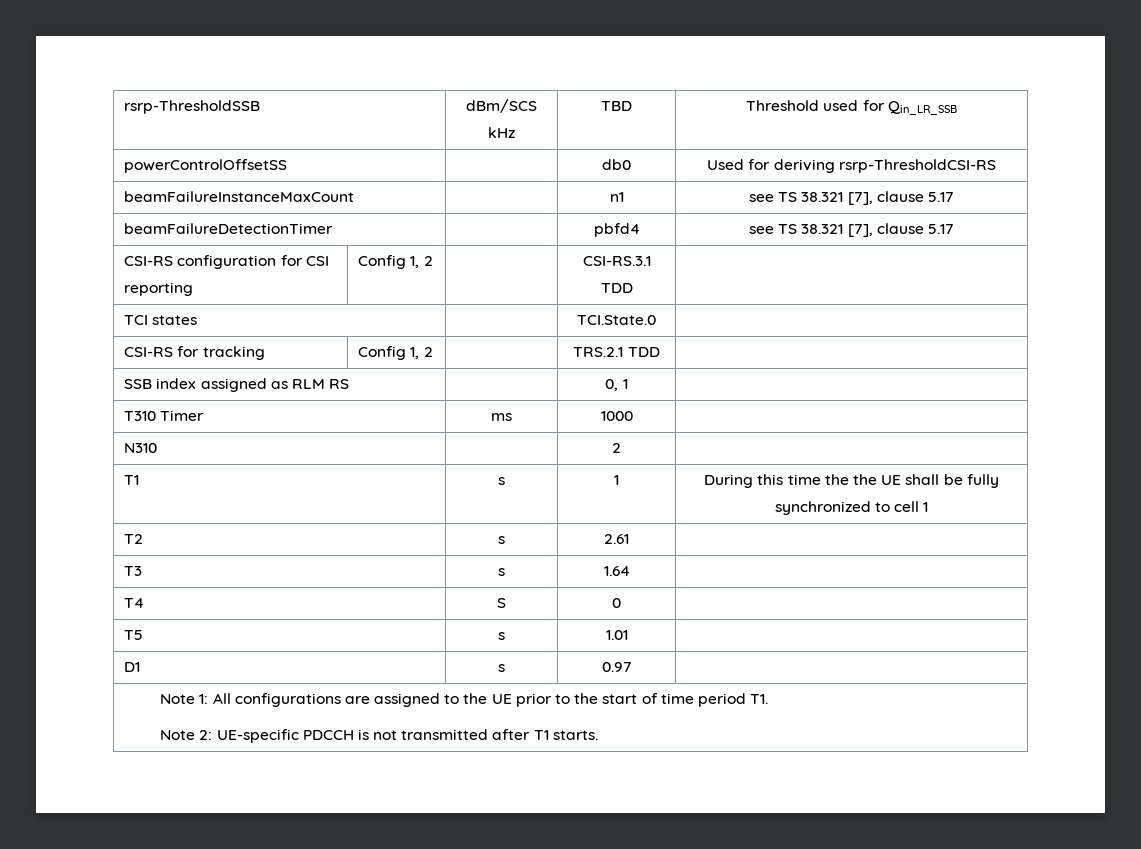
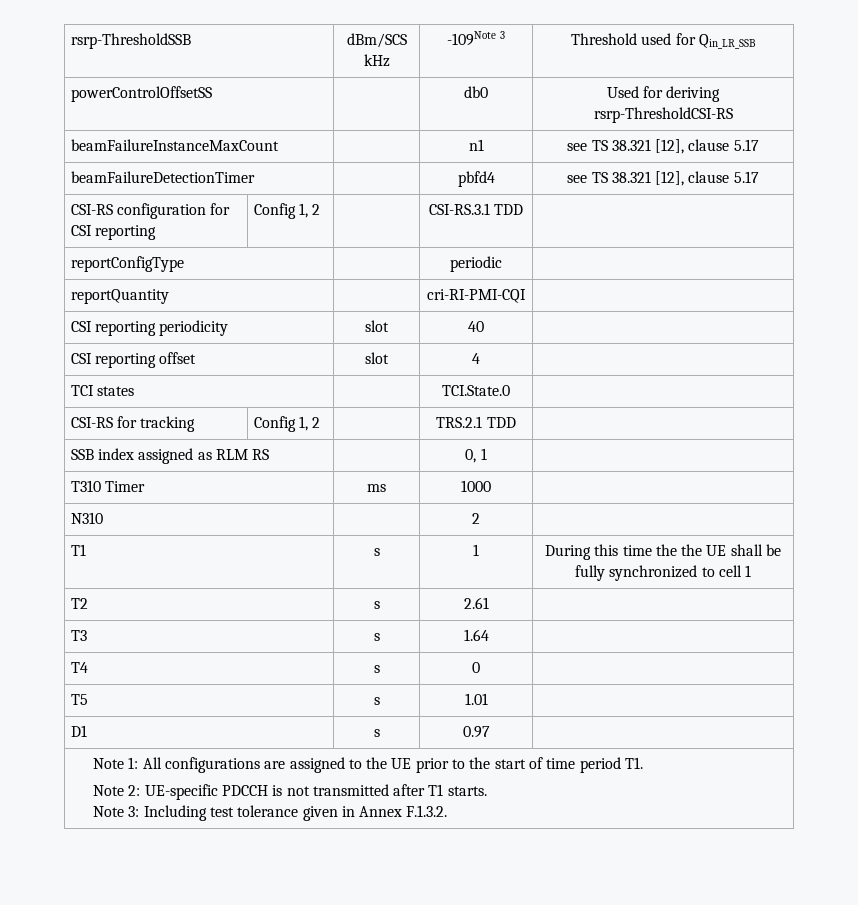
- rsrp-ThresholdSSB | dBm/SCS kHz | TBD | Threshold used for Qin_LR_SSB
+ rsrp-ThresholdSSB | dBm/SCS kHz | -109Note 3 | Threshold used for Qin_LR_SSB
- beamFailureInstanceMaxCount | | n1 | see TS 38.321 [7], clause 5.17
+ beamFailureInstanceMaxCount | | n1 | see TS 38.321 [12], clause 5.17
- beamFailureDetectionTimer | | pbfd4 | see TS 38.321 [7], clause 5.17
+ beamFailureDetectionTimer | | pbfd4 | see TS 38.321 [12], clause 5.17
+ reportConfigType | | periodic |
+ reportQuantity | | cri-RI-PMI-CQI |
+ CSI reporting periodicity | slot | 40 |
+ CSI reporting offset | slot | 4 |
- T4 | S | 0 |
+ T4 | s | 0 |
  Note 1: All configurations are assigned to the UE prior to the start of time period T1.
  Note 2: UE-specific PDCCH is not transmitted after T1 starts.
+ Note 3: Including test tolerance given in Annex F.1.3.2.

